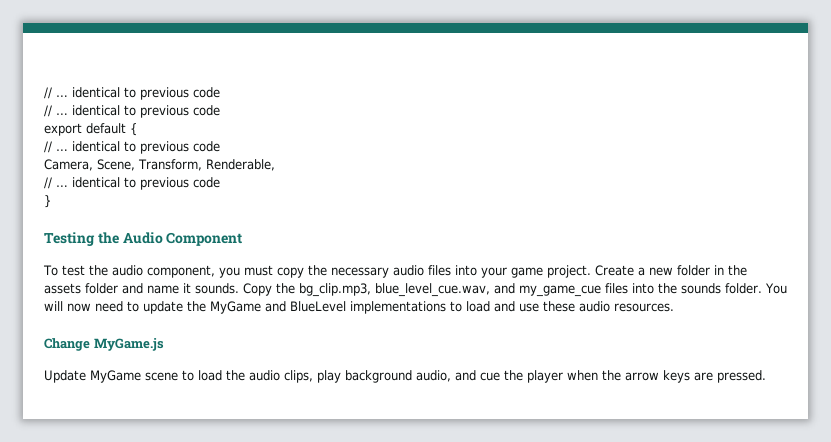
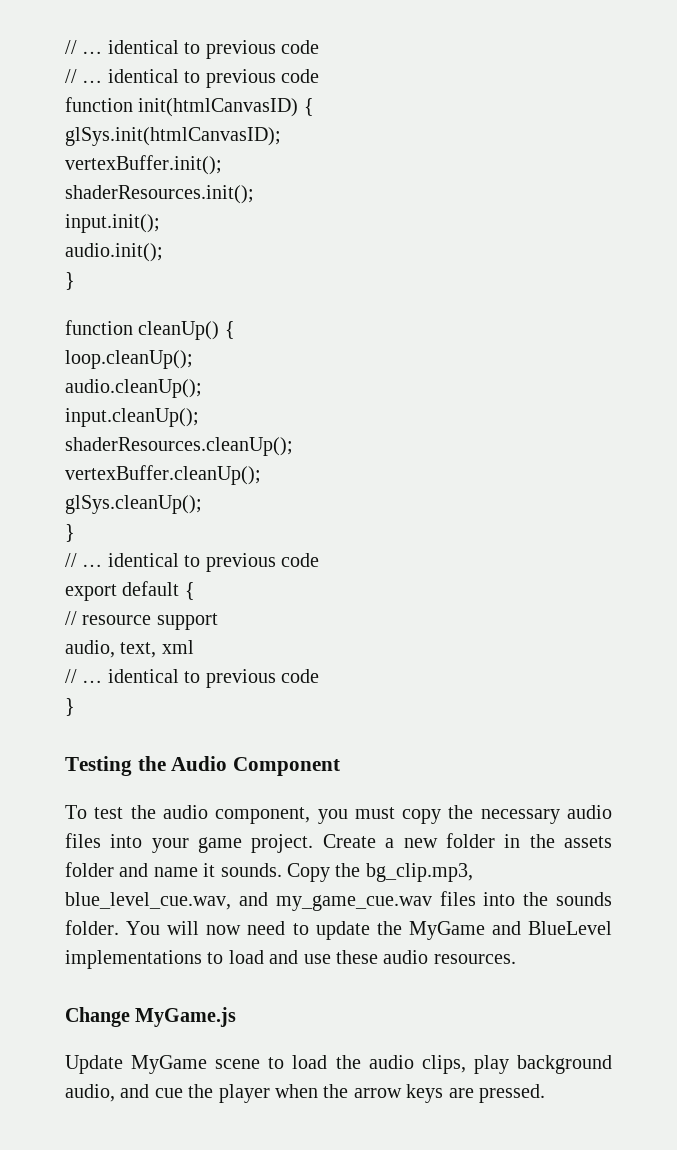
+ function init(htmlCanvasID) {
+ glSys.init(htmlCanvasID);
+ vertexBuffer.init();
+ shaderResources.init();
+ input.init();
+ audio.init();
+ }
+ function cleanUp() {
+ loop.cleanUp();
+ audio.cleanUp();
+ input.cleanUp();
+ shaderResources.cleanUp();
+ vertexBuffer.cleanUp();
+ glSys.cleanUp();
+ }
+ // … identical to previous code
  export default {
- // … identical to previous code
- Camera, Scene, Transform, Renderable,
+ // resource support
+ audio, text, xml
- Copy the bg_clip.mp3, blue_level_cue.wav, and my_game_cue files into the sounds folder.
+ Copy the bg_clip.mp3, blue_level_cue.wav, and my_game_cue.wav files into the sounds folder.

